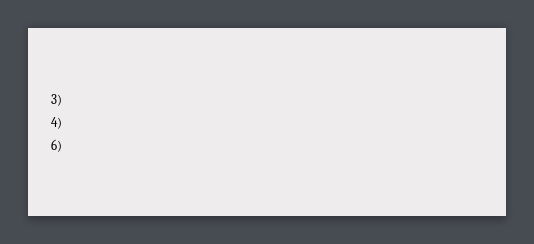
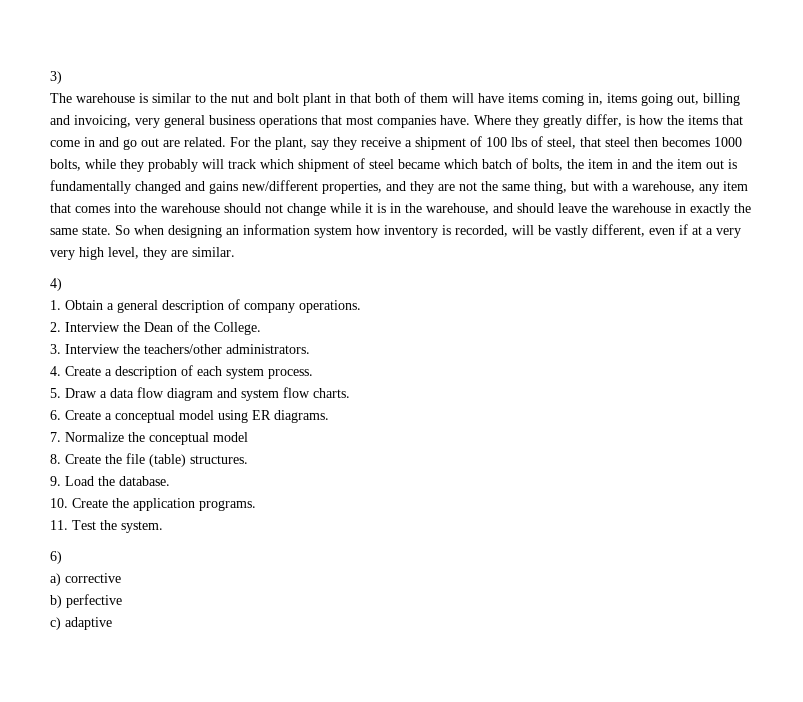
+ The warehouse is similar to the nut and bolt plant in that both of them will have items coming in, items going out, billing and invoicing, very general business operations that most companies have. Where they greatly differ, is how the items that come in and go out are related. For the plant, say they receive a shipment of 100 lbs of steel, that steel then becomes 1000 bolts, while they probably will track which shipment of steel became which batch of bolts, the item in and the item out is fundamentally changed and gains new/different properties, and they are not the same thing, but with a warehouse, any item that comes into the warehouse should not change while it is in the warehouse, and should leave the warehouse in exactly the same state. So when designing an information system how inventory is recorded, will be vastly different, even if at a very very high level, they are similar.
  4)
+ 1. Obtain a general description of company operations.
+ 2. Interview the Dean of the College.
+ 3. Interview the teachers/other administrators.
+ 4. Create a description of each system process.
+ 5. Draw a data flow diagram and system flow charts.
+ 6. Create a conceptual model using ER diagrams.
+ 7. Normalize the conceptual model
+ 8. Create the file (table) structures.
+ 9. Load the database.
+ 10. Create the application programs.
+ 11. Test the system.
  6)
+ a) corrective
+ b) perfective
+ c) adaptive

